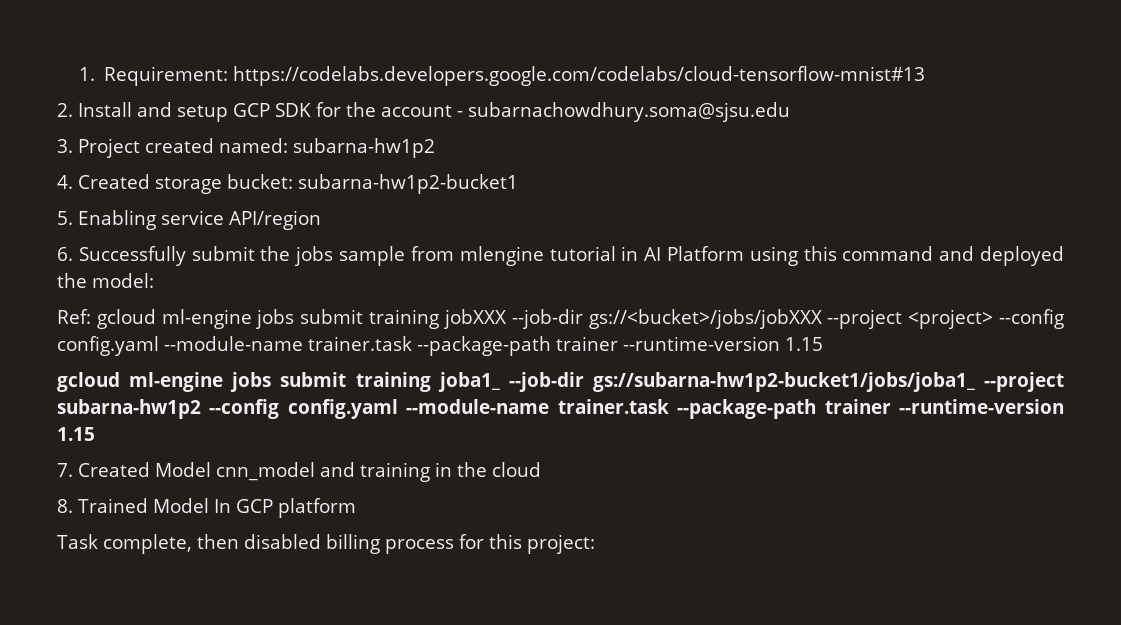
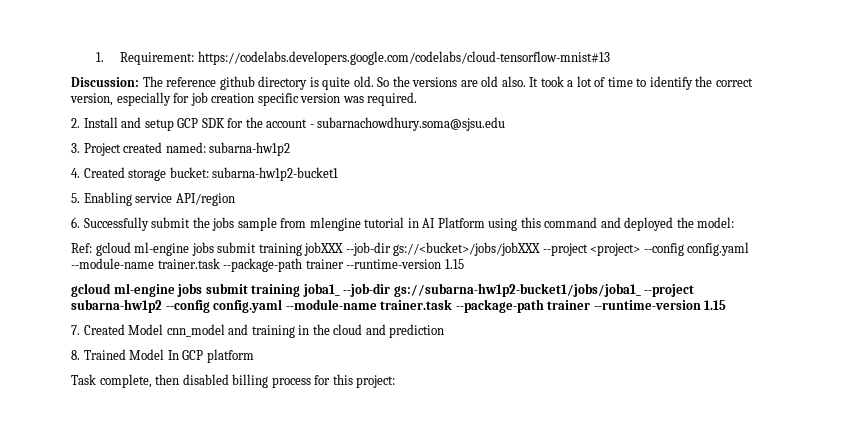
+ Discussion: The reference github directory is quite old. So the versions are old also. It took a lot of time to identify the correct version, especially for job creation specific version was required.
- 7. Created Model cnn_model and training in the cloud
+ 7. Created Model cnn_model and training in the cloud and prediction

